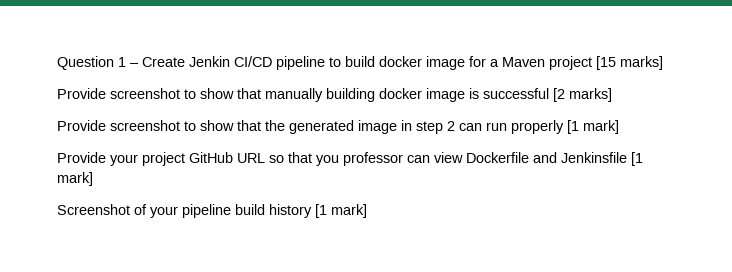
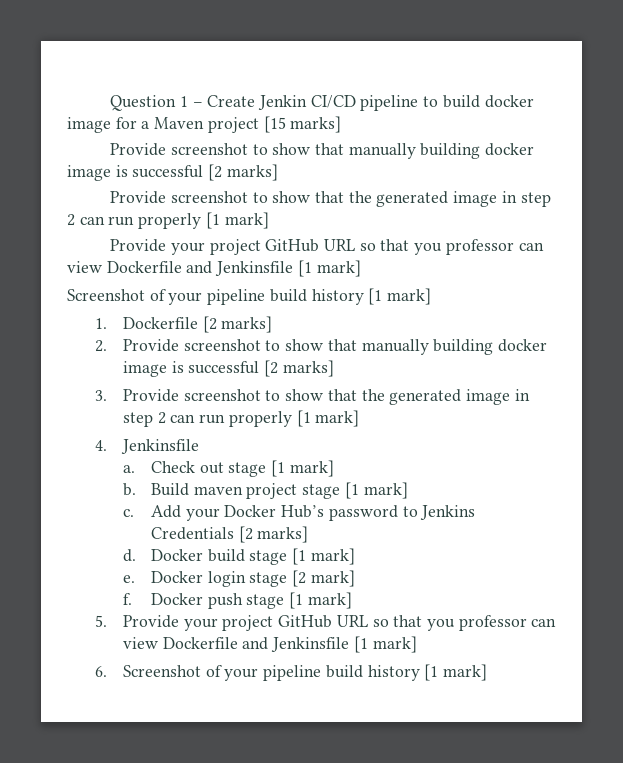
+ 1. Dockerfile [2 marks]
+ 2. Provide screenshot to show that manually building docker image is successful [2 marks]
+ 3. Provide screenshot to show that the generated image in step 2 can run properly [1 mark]
+ 4. Jenkinsfile
+ a. Check out stage [1 mark]
+ b. Build maven project stage [1 mark]
+ c. Add your Docker Hub’s password to Jenkins Credentials [2 marks]
+ d. Docker build stage [1 mark]
+ e. Docker login stage [2 mark]
+ f. Docker push stage [1 mark]
+ 5. Provide your project GitHub URL so that you professor can view Dockerfile and Jenkinsfile [1 mark]
+ 6. Screenshot of your pipeline build history [1 mark]

